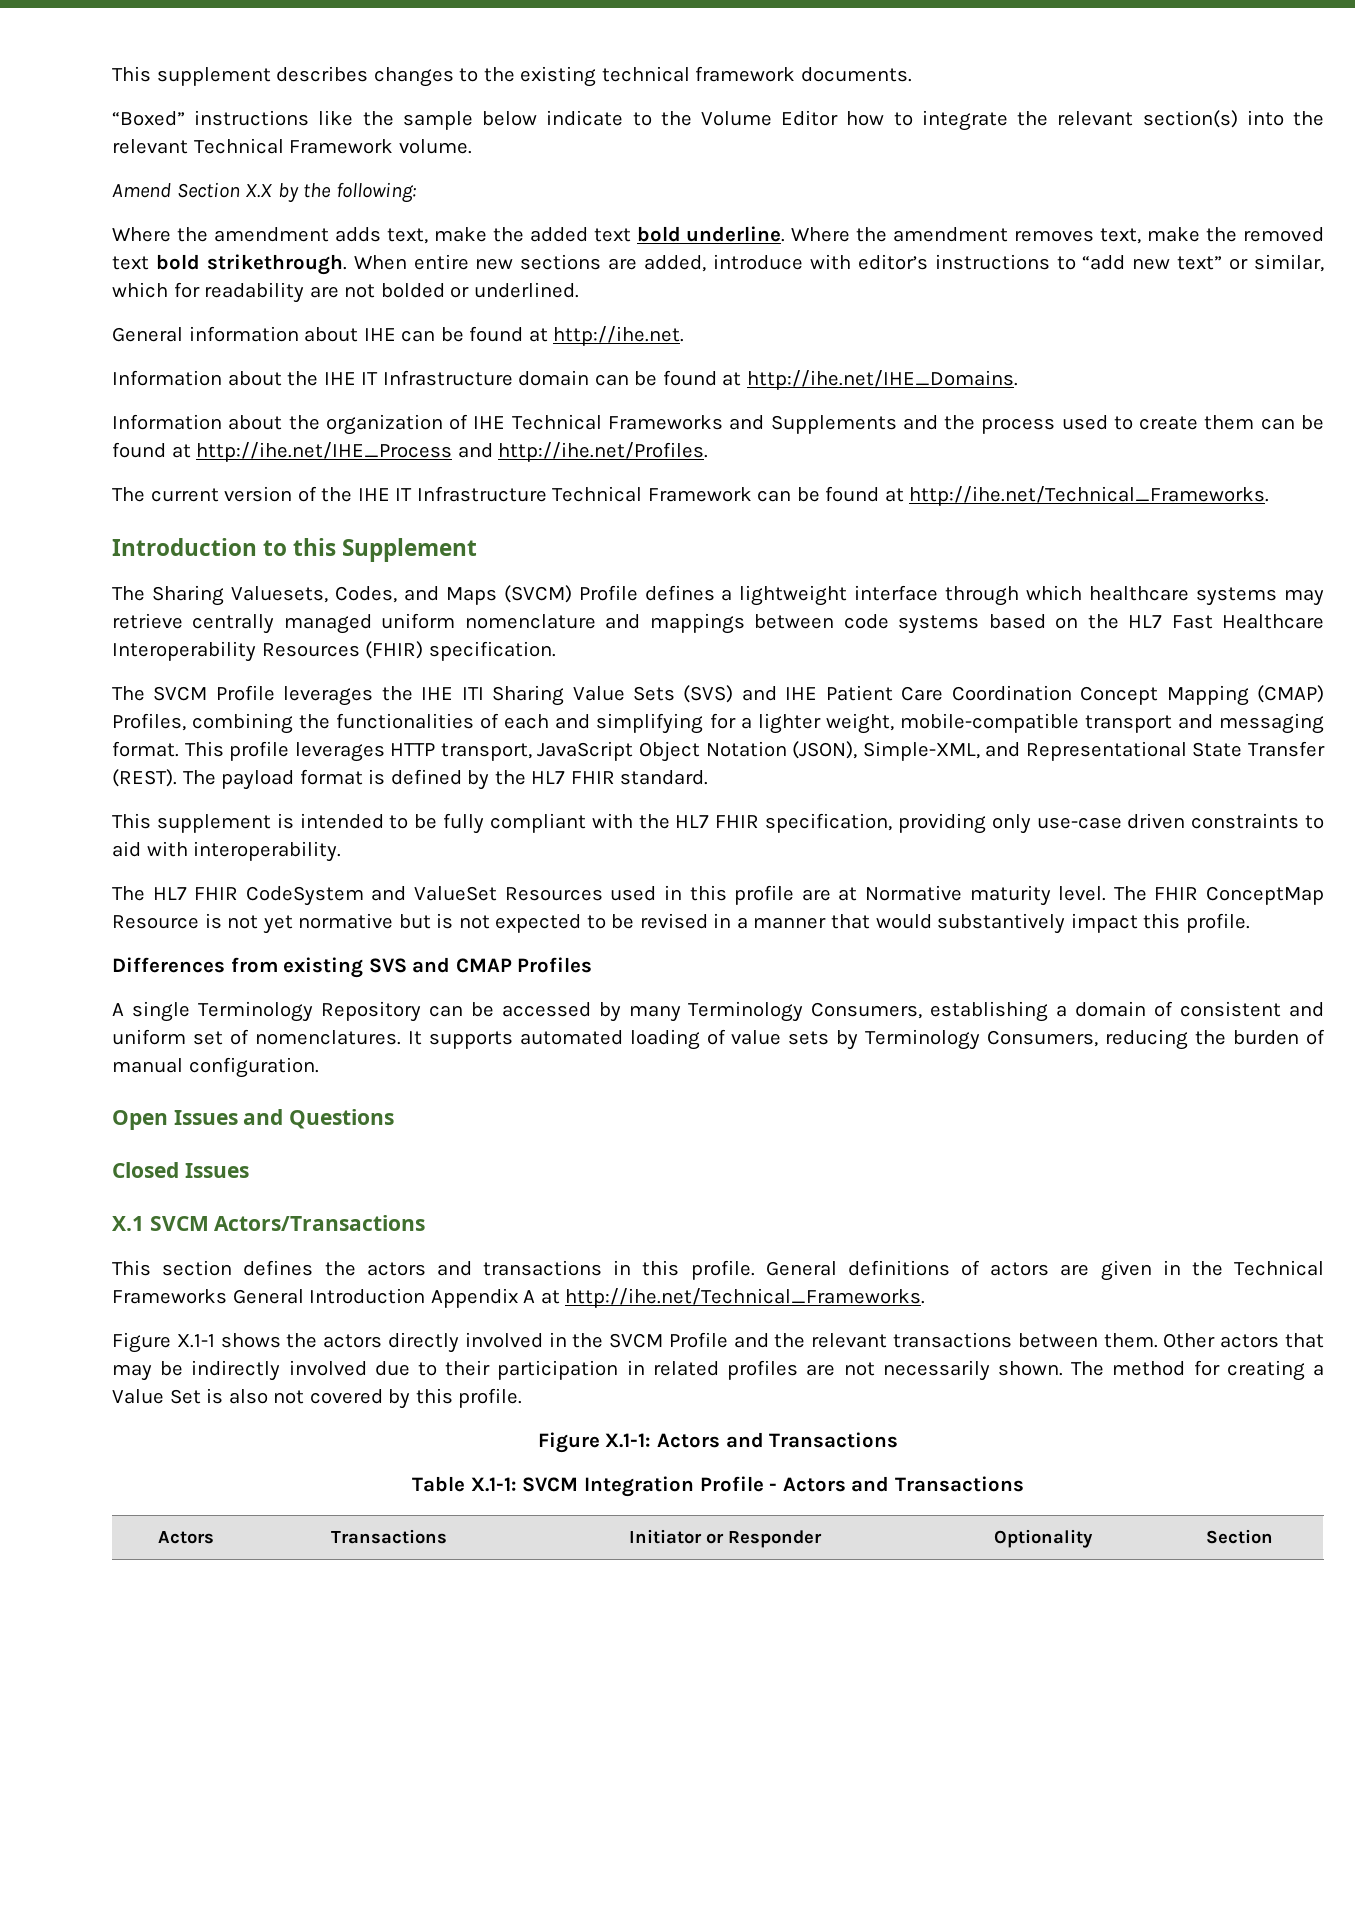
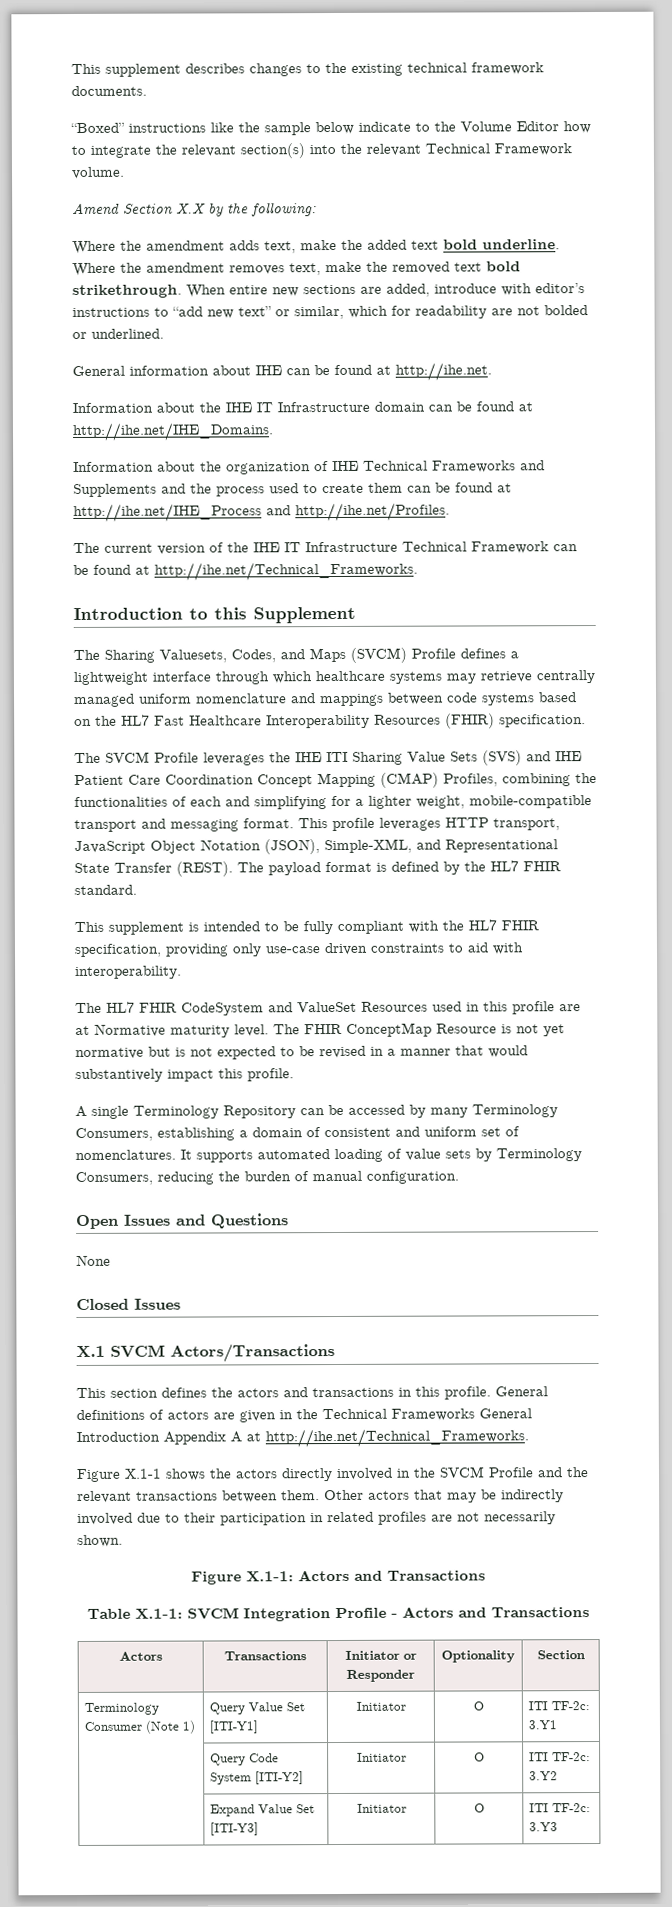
- Differences from existing SVS and CMAP Profiles
+ None
- The method for creating a Value Set is also not covered by this profile.
+ Terminology Consumer (Note 1) | Query Value Set [ITI-Y1] | Initiator | O | ITI TF-2c: 3.Y1
+ | Query Code System [ITI-Y2] | Initiator | O | ITI TF-2c: 3.Y2
+ | Expand Value Set [ITI-Y3] | Initiator | O | ITI TF-2c: 3.Y3

